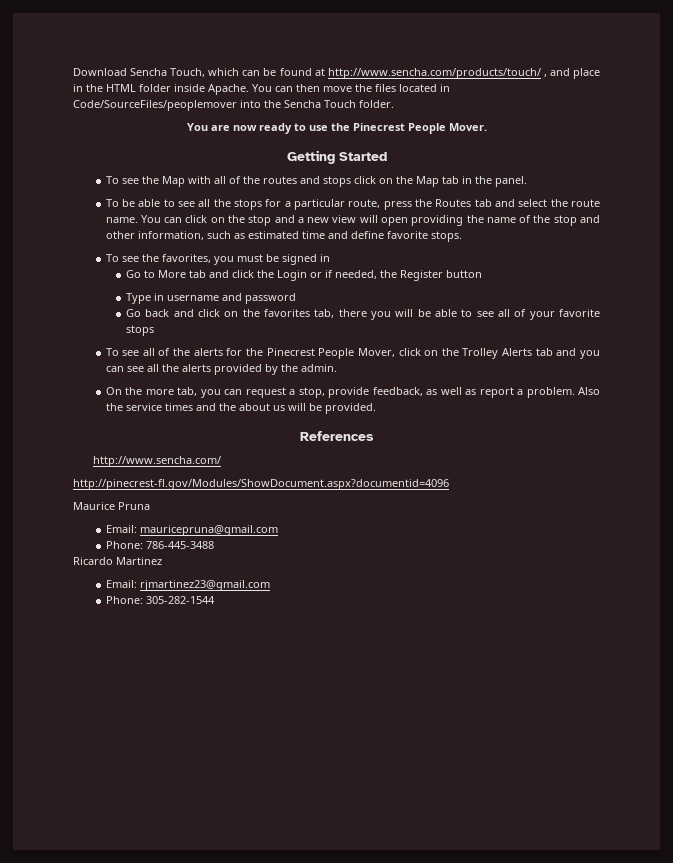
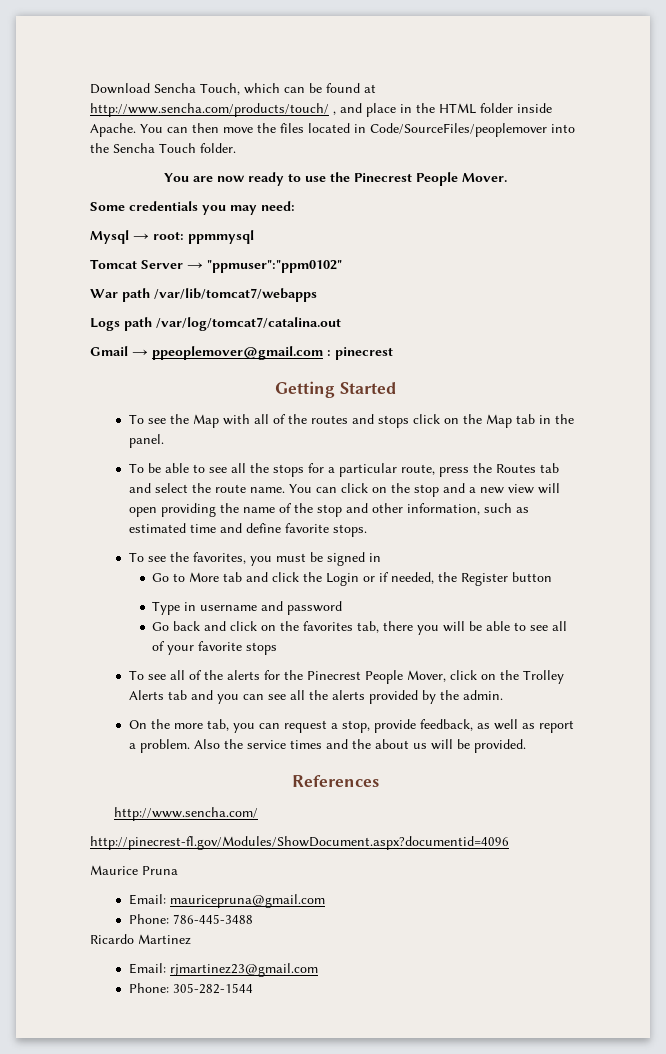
+ Some credentials you may need:
+ Mysql → root: ppmmysql
+ Tomcat Server → "ppmuser":"ppm0102"
+ War path /var/lib/tomcat7/webapps
+ Logs path /var/log/tomcat7/catalina.out
+ Gmail → ppeoplemover@gmail.com : pinecrest

